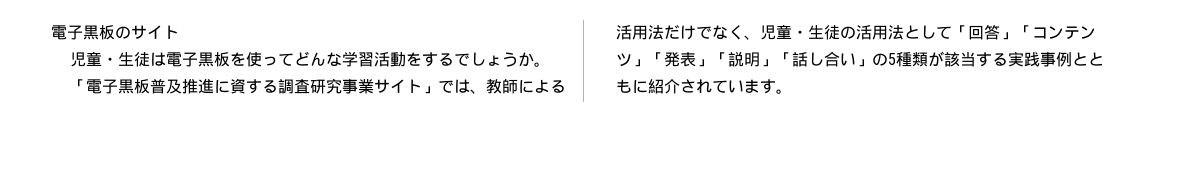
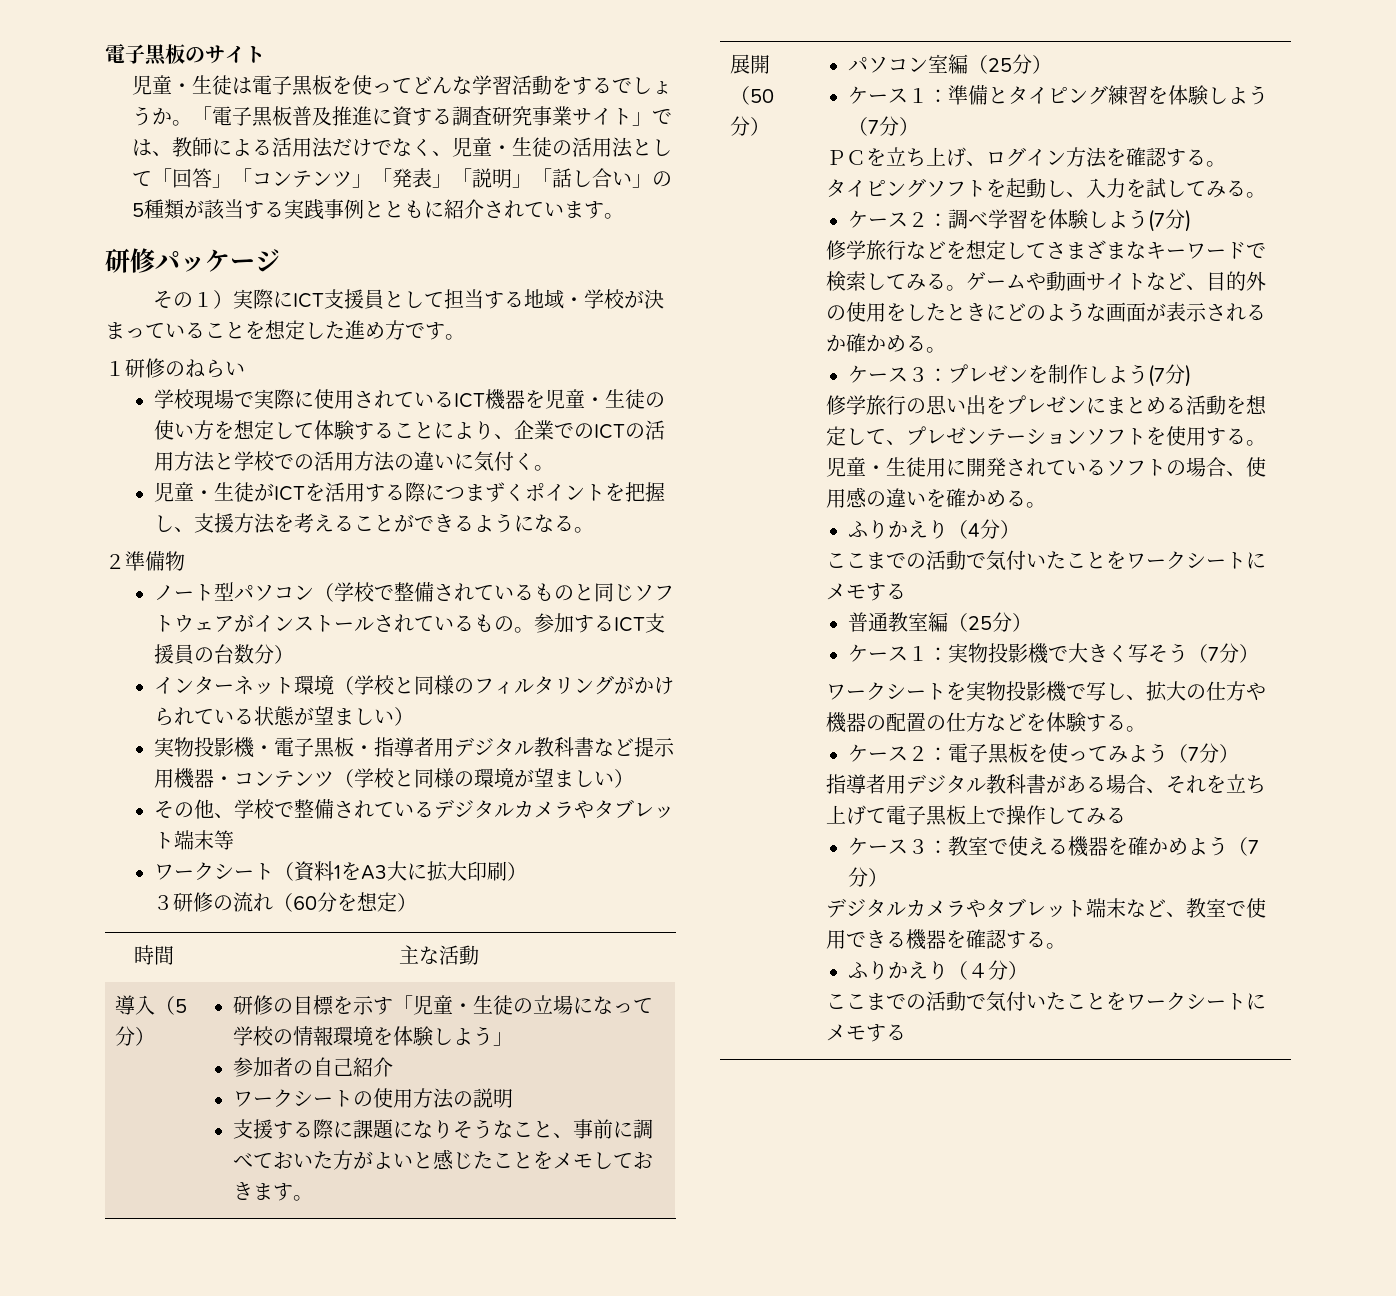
+ 研修パッケージ
+ その１）実際にICT支援員として担当する地域・学校が決まっていることを想定した進め方です。
+ １研修のねらい
+ 学校現場で実際に使用されているICT機器を児童・生徒の使い方を想定して体験することにより、企業でのICTの活用方法と学校での活用方法の違いに気付く。
+ 児童・生徒がICTを活用する際につまずくポイントを把握し、支援方法を考えることができるようになる。
+ ２準備物
+ ノート型パソコン（学校で整備されているものと同じソフトウェアがインストールされているもの。参加するICT支援員の台数分）
+ インターネット環境（学校と同様のフィルタリングがかけられている状態が望ましい）
+ 実物投影機・電子黒板・指導者用デジタル教科書など提示用機器・コンテンツ（学校と同様の環境が望ましい）
+ その他、学校で整備されているデジタルカメラやタブレット端末等
+ ワークシート（資料1をA3大に拡大印刷）
+ ３研修の流れ（60分を想定）
+ 時間 | 主な活動
+ 導入（5分） | 研修の目標を示す「児童・生徒の立場になって学校の情報環境を体験しよう」
+ 参加者の自己紹介
+ ワークシートの使用方法の説明
+ 支援する際に課題になりそうなこと、事前に調べておいた方がよいと感じたことをメモしておきます。
+ 展開（50分） | パソコン室編（25分）
+ ケース１：準備とタイピング練習を体験しよう（7分）
+ ＰＣを立ち上げ、ログイン方法を確認する。
+ タイピングソフトを起動し、入力を試してみる。
+ ケース２：調べ学習を体験しよう(7分)
+ 修学旅行などを想定してさまざまなキーワードで検索してみる。ゲームや動画サイトなど、目的外の使用をしたときにどのような画面が表示されるか確かめる。
+ ケース３：プレゼンを制作しよう(7分)
+ 修学旅行の思い出をプレゼンにまとめる活動を想定して、プレゼンテーションソフトを使用する。児童・生徒用に開発されているソフトの場合、使用感の違いを確かめる。
+ ふりかえり（4分）
+ ここまでの活動で気付いたことをワークシートにメモする
+ 普通教室編（25分）
+ ケース１：実物投影機で大きく写そう（7分）
+ ワークシートを実物投影機で写し、拡大の仕方や機器の配置の仕方などを体験する。
+ ケース２：電子黒板を使ってみよう（7分）
+ 指導者用デジタル教科書がある場合、それを立ち上げて電子黒板上で操作してみる
+ ケース３：教室で使える機器を確かめよう（7分）
+ デジタルカメラやタブレット端末など、教室で使用できる機器を確認する。
+ ふりかえり（４分）
+ ここまでの活動で気付いたことをワークシートにメモする

